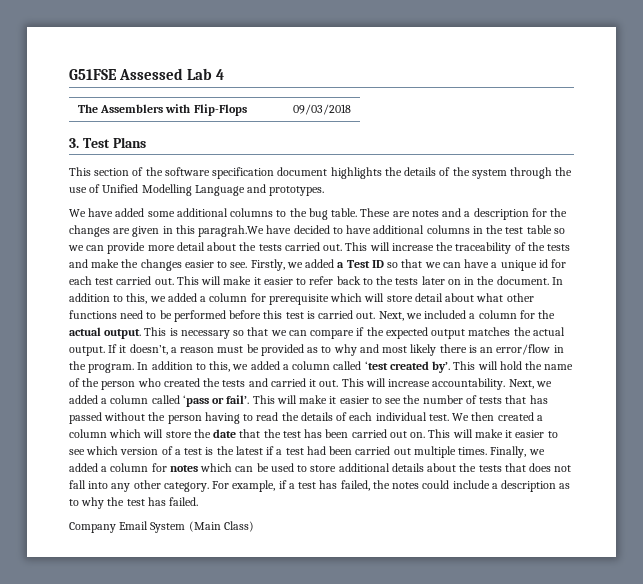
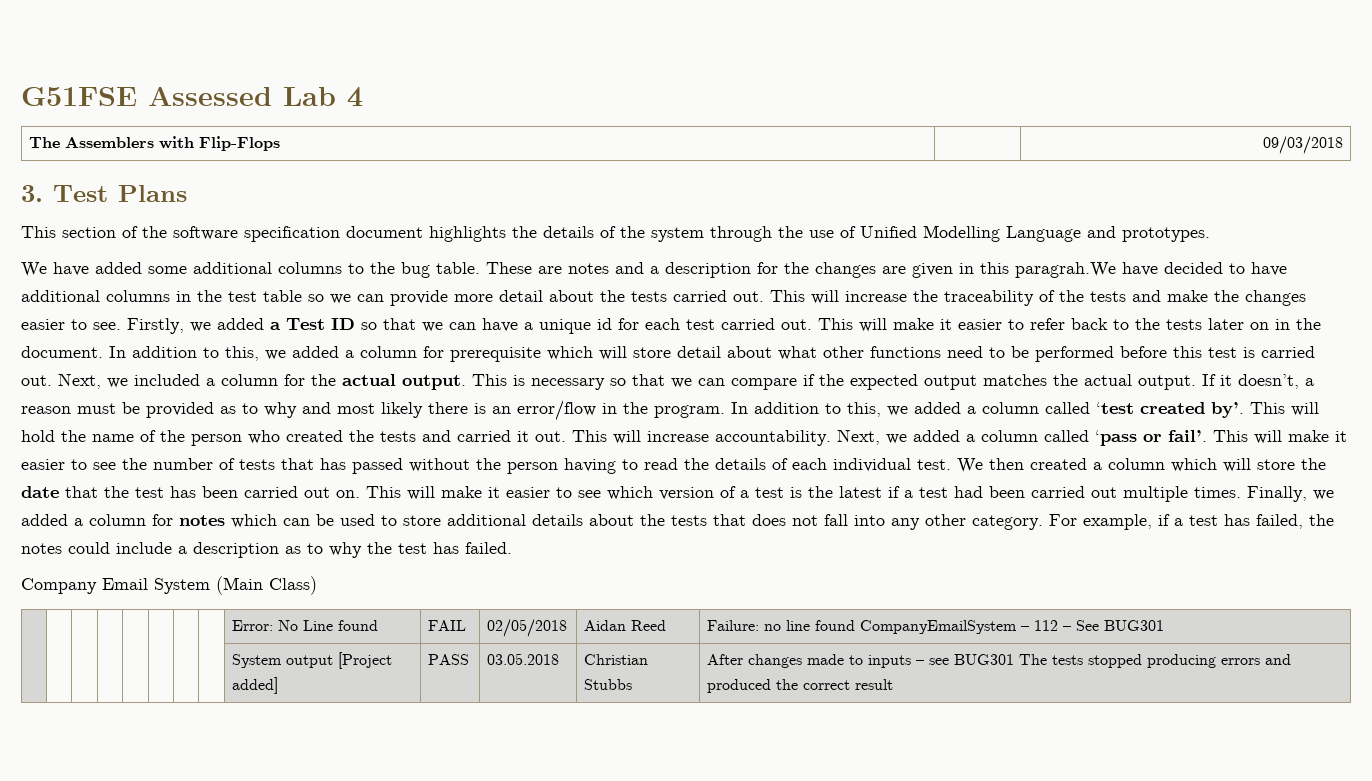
+ | | | | | | | | Error: No Line found | FAIL | 02/05/2018 | Aidan Reed | Failure: no line found CompanyEmailSystem – 112 – See BUG301
+ | | | | | | | | System output [Project added] | PASS | 03.05.2018 | Christian Stubbs | After changes made to inputs – see BUG301 The tests stopped producing errors and produced the correct result

